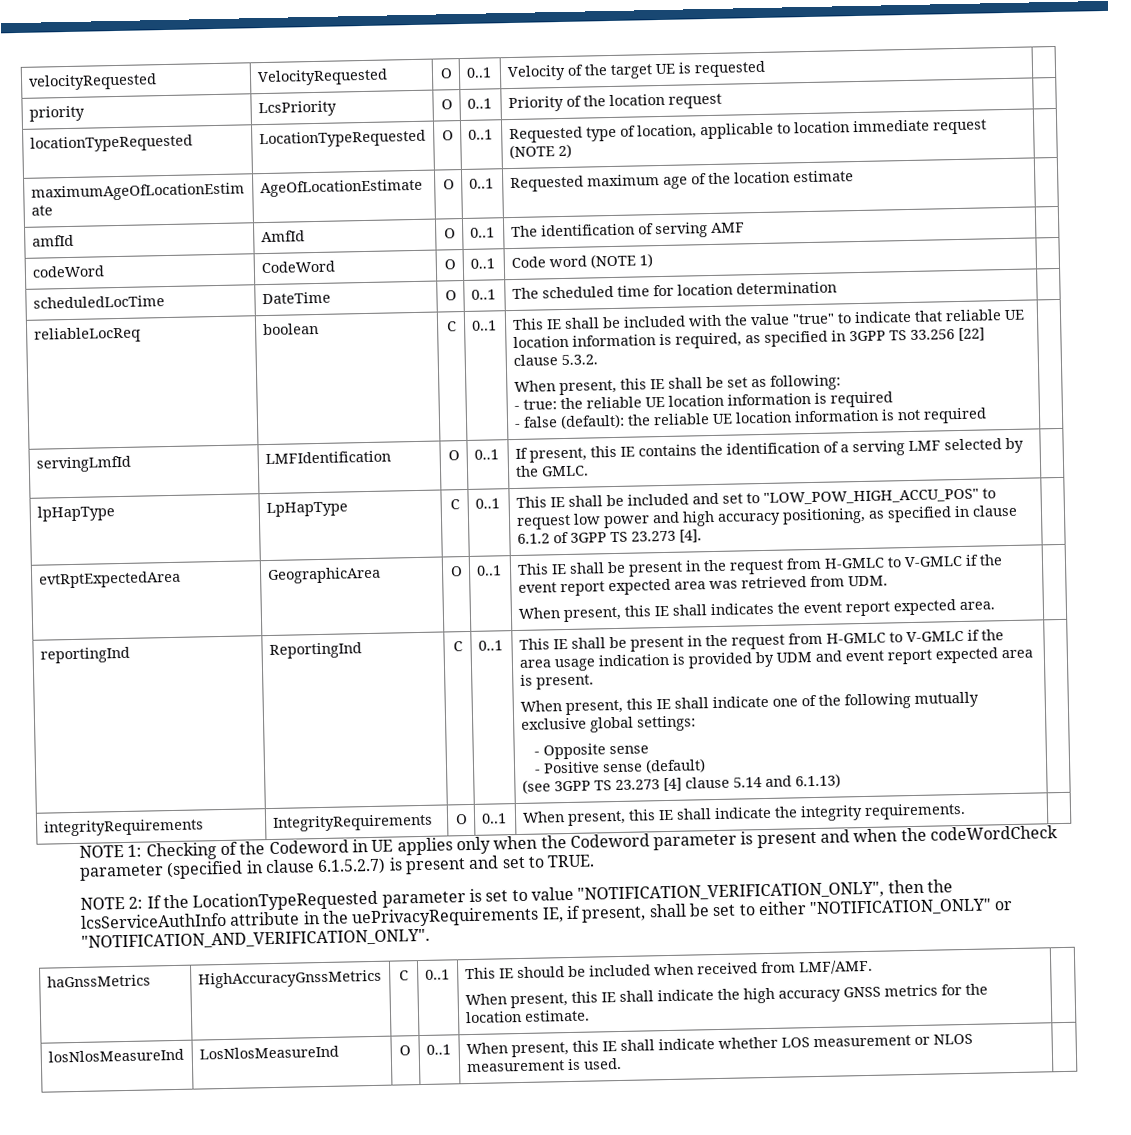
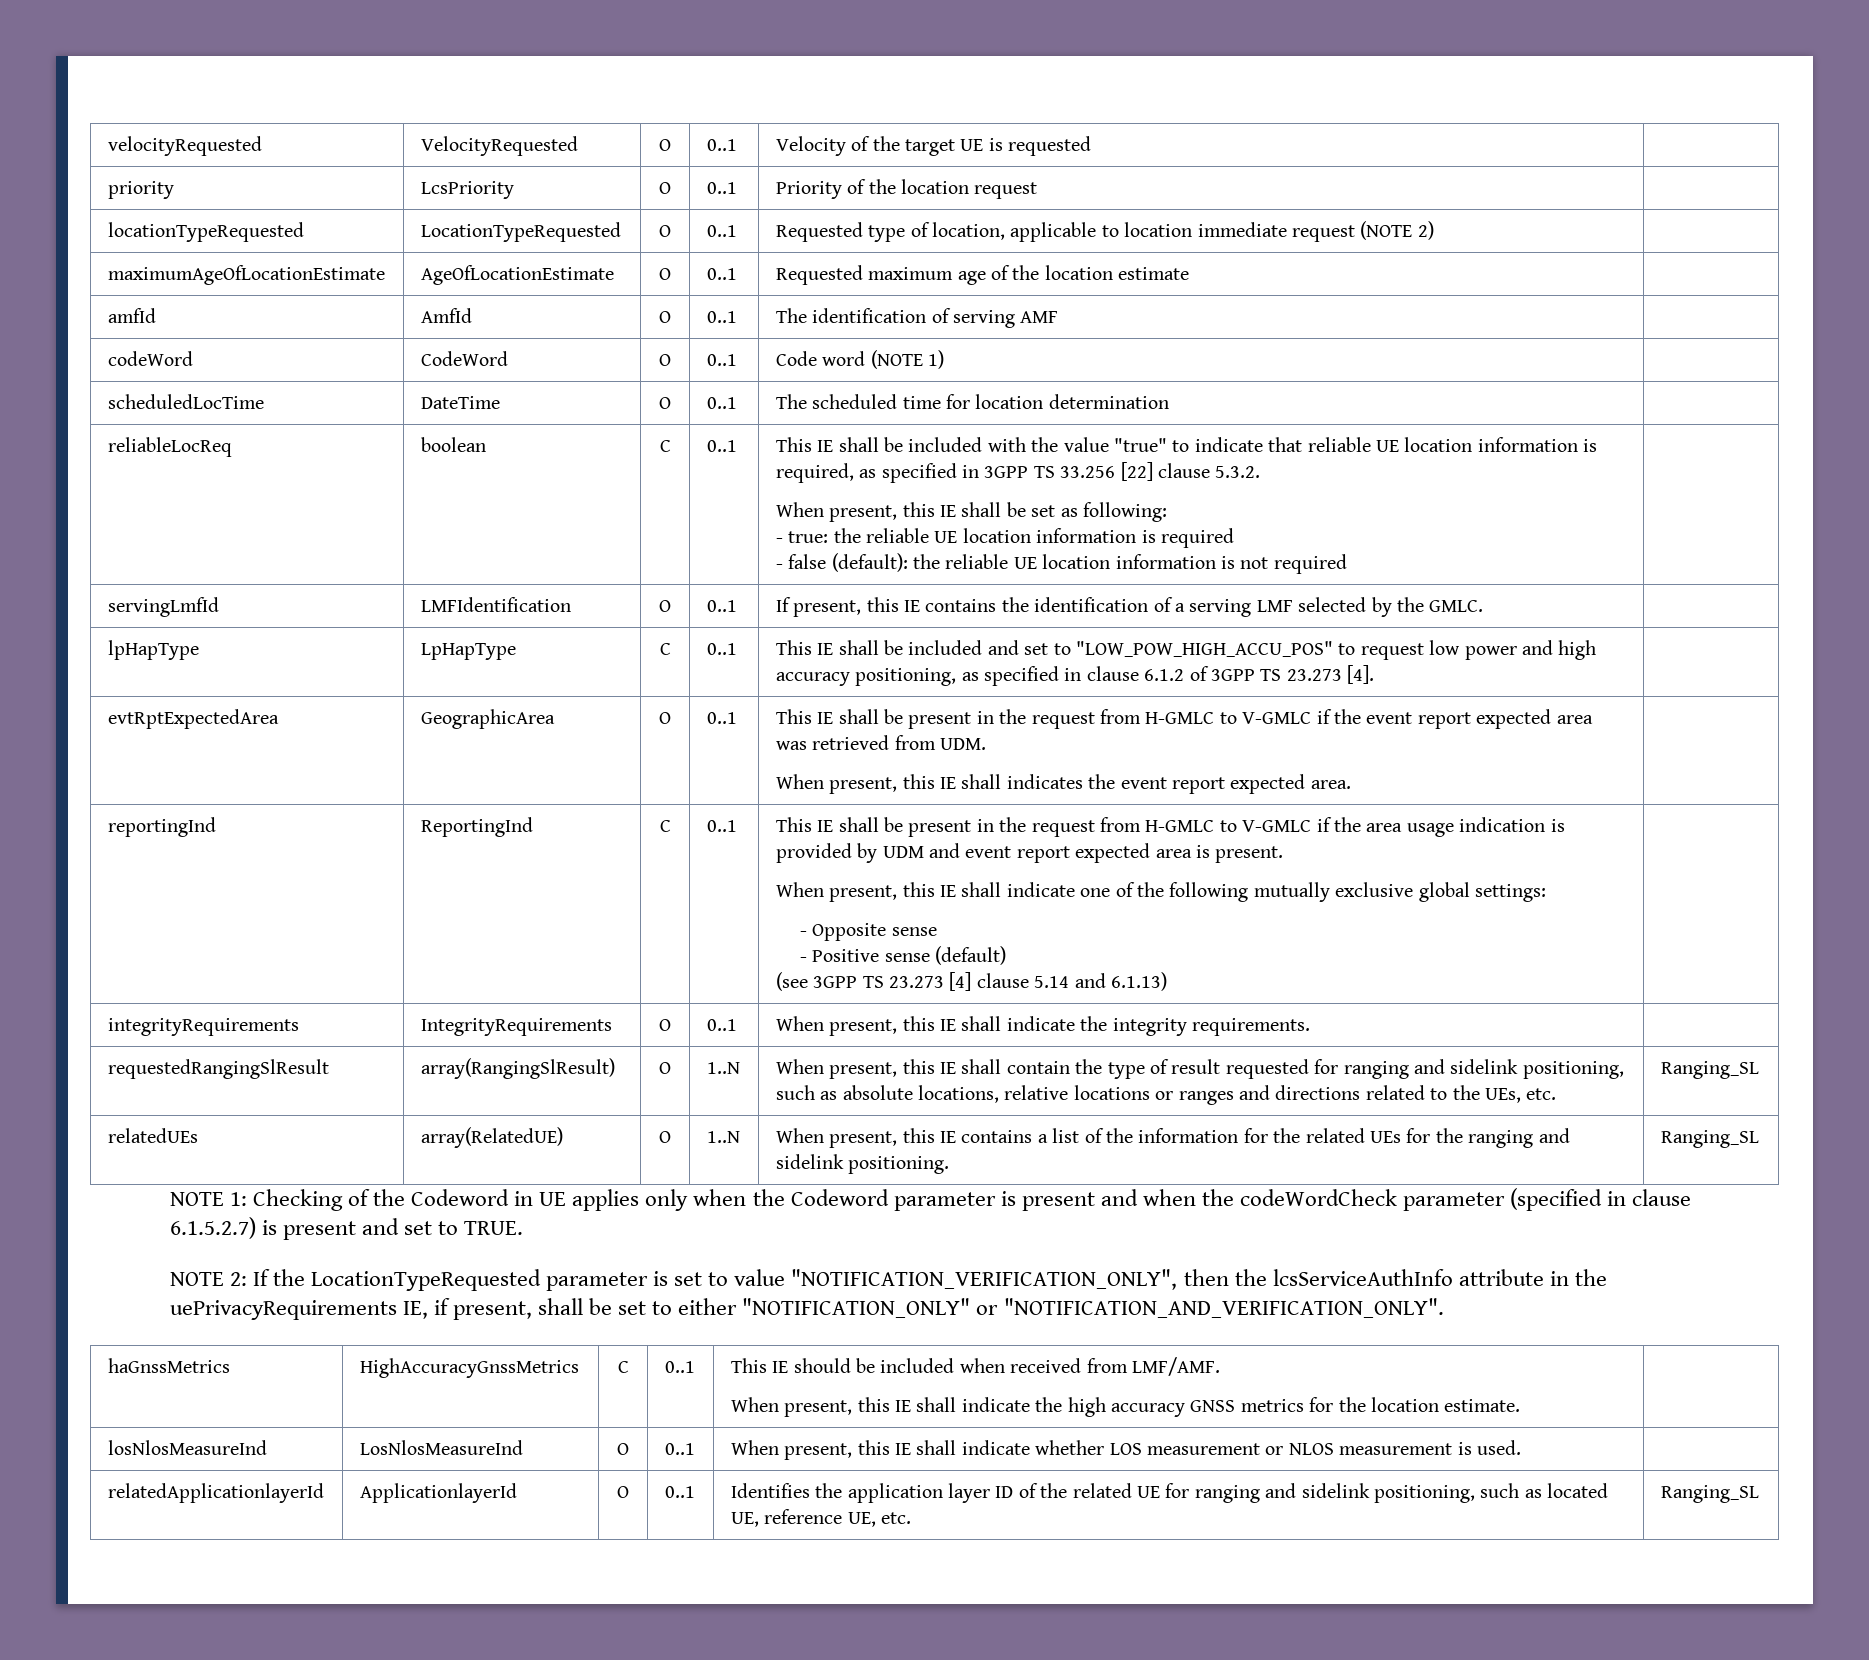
+ requestedRangingSlResult | array(RangingSlResult) | O | 1..N | When present, this IE shall contain the type of result requested for ranging and sidelink positioning, such as absolute locations, relative locations or ranges and directions related to the UEs, etc. | Ranging_SL
+ relatedUEs | array(RelatedUE) | O | 1..N | When present, this IE contains a list of the information for the related UEs for the ranging and sidelink positioning. | Ranging_SL
+ relatedApplicationlayerId | ApplicationlayerId | O | 0..1 | Identifies the application layer ID of the related UE for ranging and sidelink positioning, such as located UE, reference UE, etc. | Ranging_SL

